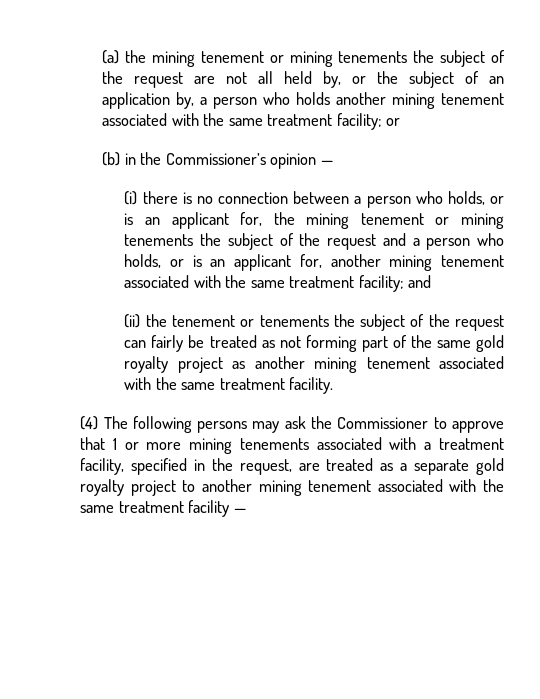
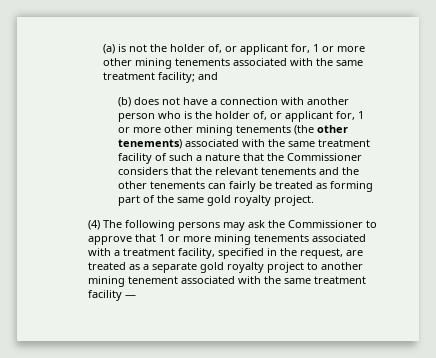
- (a) the mining tenement or mining tenements the subject of the request are not all held by, or the subject of an application by, a person who holds another mining tenement associated with the same treatment facility; or
- (b) in the Commissioner’s opinion —
- (i) there is no connection between a person who holds, or is an applicant for, the mining tenement or mining tenements the subject of the request and a person who holds, or is an applicant for, another mining tenement associated with the same treatment facility; and
+ (a) is not the holder of, or applicant for, 1 or more other mining tenements associated with the same treatment facility; and
- (ii) the tenement or tenements the subject of the request can fairly be treated as not forming part of the same gold royalty project as another mining tenement associated with the same treatment facility.
+ (b) does not have a connection with another person who is the holder of, or applicant for, 1 or more other mining tenements (the other tenements) associated with the same treatment facility of such a nature that the Commissioner considers that the relevant tenements and the other tenements can fairly be treated as forming part of the same gold royalty project.

